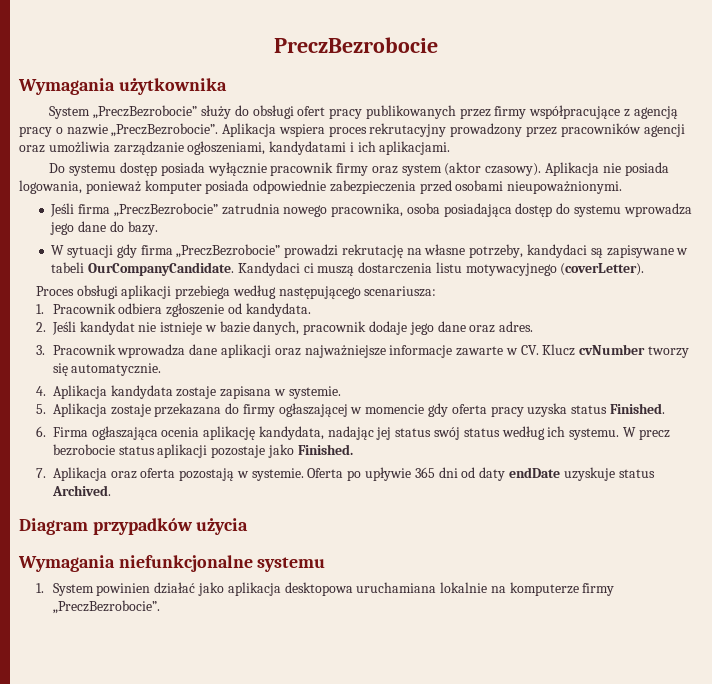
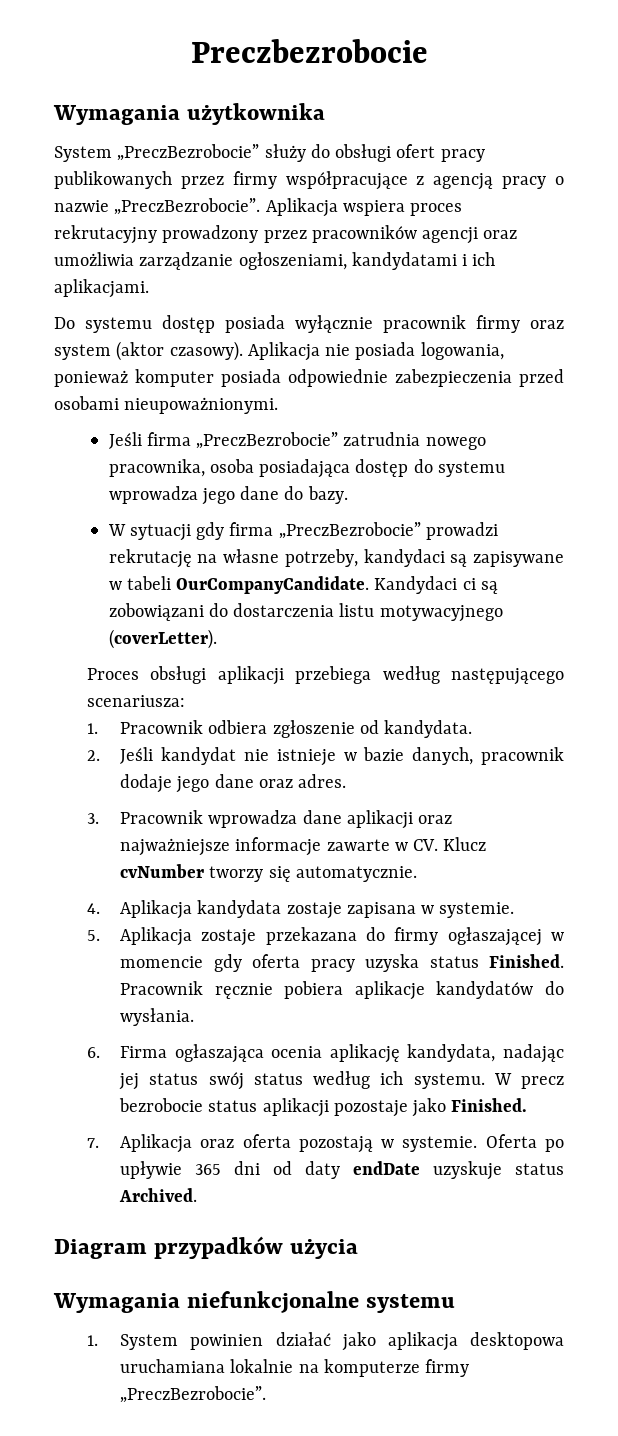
- PreczBezrobocie
+ Preczbezrobocie
- Kandydaci ci muszą dostarczenia listu motywacyjnego (coverLetter).
+ Kandydaci ci są zobowiązani do dostarczenia listu motywacyjnego (coverLetter).
+ Pracownik ręcznie pobiera aplikacje kandydatów do wysłania.

